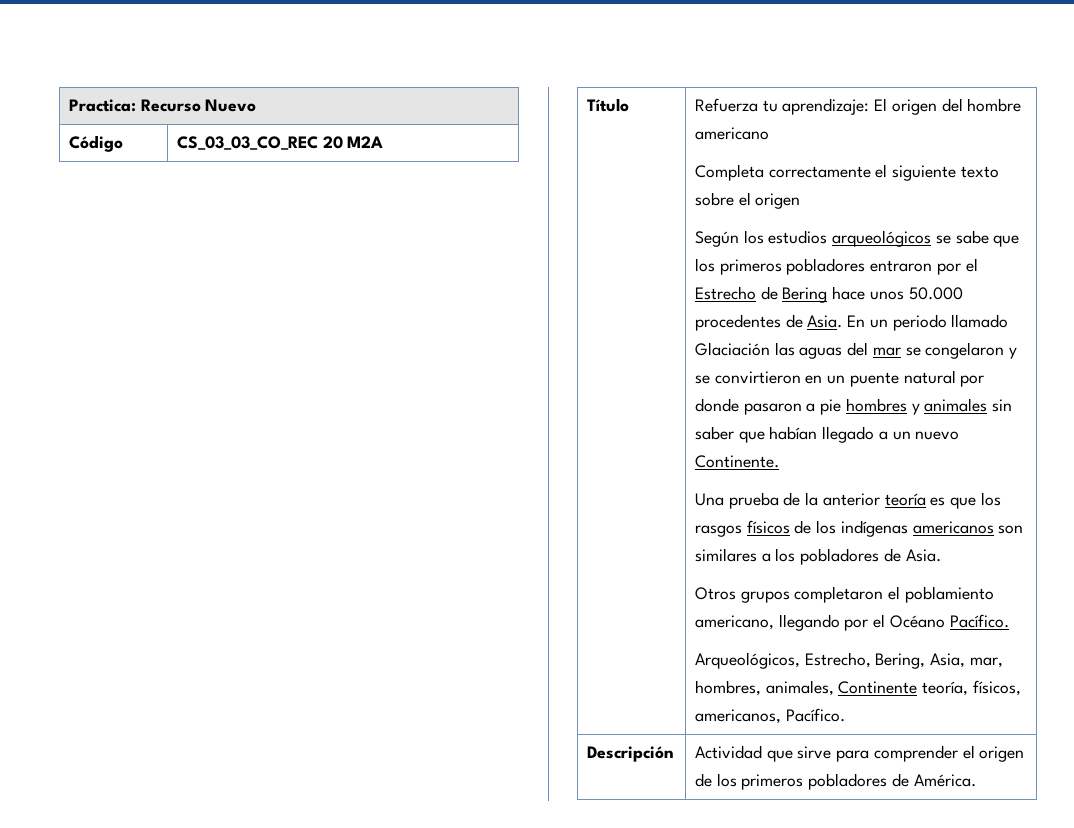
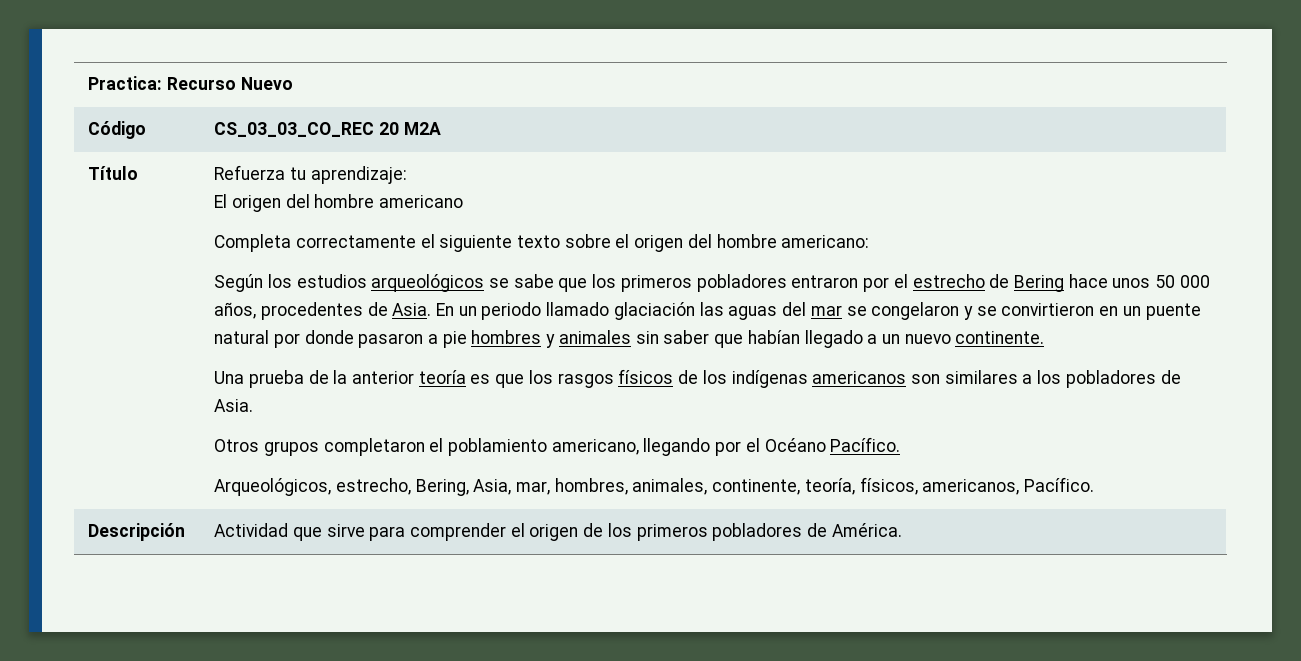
- Refuerza tu aprendizaje: El origen del hombre americano
+ Refuerza tu aprendizaje:
+ El origen del hombre americano
- Completa correctamente el siguiente texto sobre el origen
+ Completa correctamente el siguiente texto sobre el origen del hombre americano:
- Según los estudios arqueológicos se sabe que los primeros pobladores entraron por el Estrecho de Bering hace unos 50.000 procedentes de Asia.
+ Según los estudios arqueológicos se sabe que los primeros pobladores entraron por el estrecho de Bering hace unos 50 000 años, procedentes de Asia.
- En un periodo llamado Glaciación las aguas del mar se congelaron y se convirtieron en un puente natural por donde pasaron a pie hombres y animales sin saber que habían llegado a un nuevo Continente.
+ En un periodo llamado glaciación las aguas del mar se congelaron y se convirtieron en un puente natural por donde pasaron a pie hombres y animales sin saber que habían llegado a un nuevo continente.
- Arqueológicos, Estrecho, Bering, Asia, mar, hombres, animales, Continente teoría, físicos, americanos, Pacífico.
+ Arqueológicos, estrecho, Bering, Asia, mar, hombres, animales, continente, teoría, físicos, americanos, Pacífico.

